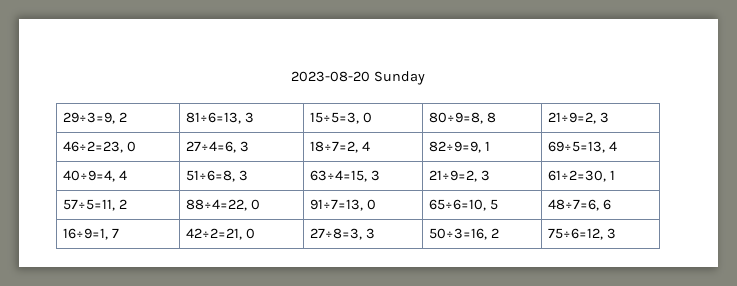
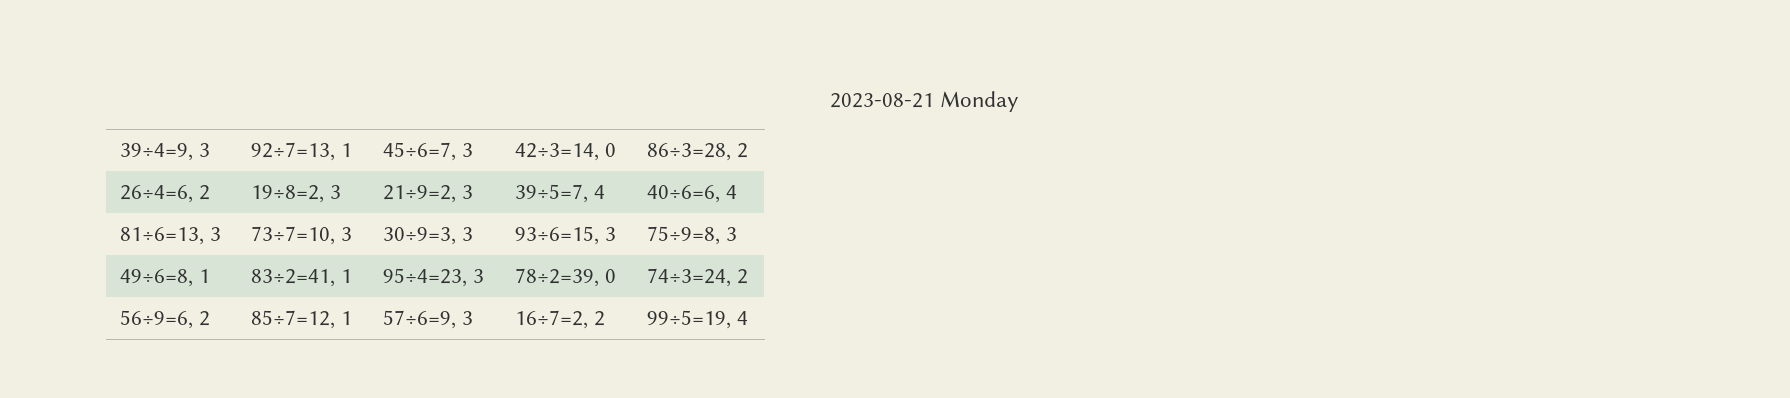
- 2023-08-20 Sunday
- 29÷3=9, 2 | 81÷6=13, 3 | 15÷5=3, 0 | 80÷9=8, 8 | 21÷9=2, 3
- 46÷2=23, 0 | 27÷4=6, 3 | 18÷7=2, 4 | 82÷9=9, 1 | 69÷5=13, 4
- 40÷9=4, 4 | 51÷6=8, 3 | 63÷4=15, 3 | 21÷9=2, 3 | 61÷2=30, 1
- 57÷5=11, 2 | 88÷4=22, 0 | 91÷7=13, 0 | 65÷6=10, 5 | 48÷7=6, 6
- 16÷9=1, 7 | 42÷2=21, 0 | 27÷8=3, 3 | 50÷3=16, 2 | 75÷6=12, 3
+ 2023-08-21 Monday
+ 39÷4=9, 3 | 92÷7=13, 1 | 45÷6=7, 3 | 42÷3=14, 0 | 86÷3=28, 2
+ 26÷4=6, 2 | 19÷8=2, 3 | 21÷9=2, 3 | 39÷5=7, 4 | 40÷6=6, 4
+ 81÷6=13, 3 | 73÷7=10, 3 | 30÷9=3, 3 | 93÷6=15, 3 | 75÷9=8, 3
+ 49÷6=8, 1 | 83÷2=41, 1 | 95÷4=23, 3 | 78÷2=39, 0 | 74÷3=24, 2
+ 56÷9=6, 2 | 85÷7=12, 1 | 57÷6=9, 3 | 16÷7=2, 2 | 99÷5=19, 4

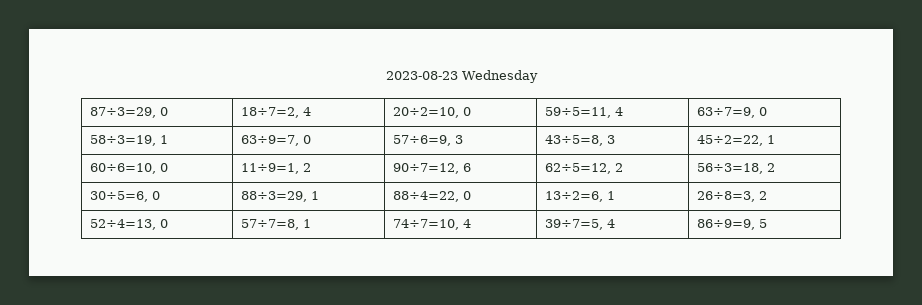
- 2023-08-21 Monday
- 39÷4=9, 3 | 92÷7=13, 1 | 45÷6=7, 3 | 42÷3=14, 0 | 86÷3=28, 2
- 26÷4=6, 2 | 19÷8=2, 3 | 21÷9=2, 3 | 39÷5=7, 4 | 40÷6=6, 4
- 81÷6=13, 3 | 73÷7=10, 3 | 30÷9=3, 3 | 93÷6=15, 3 | 75÷9=8, 3
- 49÷6=8, 1 | 83÷2=41, 1 | 95÷4=23, 3 | 78÷2=39, 0 | 74÷3=24, 2
- 56÷9=6, 2 | 85÷7=12, 1 | 57÷6=9, 3 | 16÷7=2, 2 | 99÷5=19, 4
+ 2023-08-23 Wednesday
+ 87÷3=29, 0 | 18÷7=2, 4 | 20÷2=10, 0 | 59÷5=11, 4 | 63÷7=9, 0
+ 58÷3=19, 1 | 63÷9=7, 0 | 57÷6=9, 3 | 43÷5=8, 3 | 45÷2=22, 1
+ 60÷6=10, 0 | 11÷9=1, 2 | 90÷7=12, 6 | 62÷5=12, 2 | 56÷3=18, 2
+ 30÷5=6, 0 | 88÷3=29, 1 | 88÷4=22, 0 | 13÷2=6, 1 | 26÷8=3, 2
+ 52÷4=13, 0 | 57÷7=8, 1 | 74÷7=10, 4 | 39÷7=5, 4 | 86÷9=9, 5

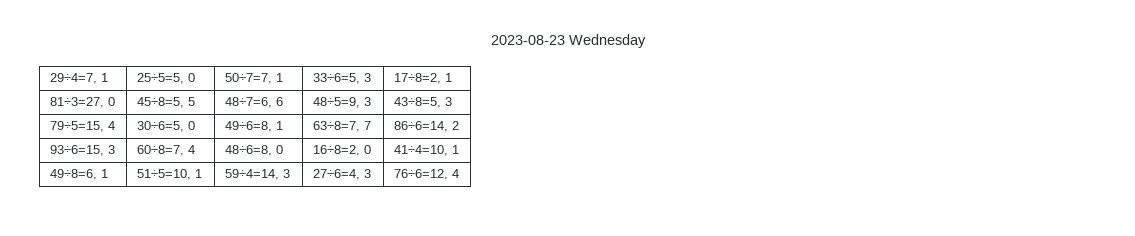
- 87÷3=29, 0 | 18÷7=2, 4 | 20÷2=10, 0 | 59÷5=11, 4 | 63÷7=9, 0
- 58÷3=19, 1 | 63÷9=7, 0 | 57÷6=9, 3 | 43÷5=8, 3 | 45÷2=22, 1
- 60÷6=10, 0 | 11÷9=1, 2 | 90÷7=12, 6 | 62÷5=12, 2 | 56÷3=18, 2
- 30÷5=6, 0 | 88÷3=29, 1 | 88÷4=22, 0 | 13÷2=6, 1 | 26÷8=3, 2
- 52÷4=13, 0 | 57÷7=8, 1 | 74÷7=10, 4 | 39÷7=5, 4 | 86÷9=9, 5
+ 29÷4=7, 1 | 25÷5=5, 0 | 50÷7=7, 1 | 33÷6=5, 3 | 17÷8=2, 1
+ 81÷3=27, 0 | 45÷8=5, 5 | 48÷7=6, 6 | 48÷5=9, 3 | 43÷8=5, 3
+ 79÷5=15, 4 | 30÷6=5, 0 | 49÷6=8, 1 | 63÷8=7, 7 | 86÷6=14, 2
+ 93÷6=15, 3 | 60÷8=7, 4 | 48÷6=8, 0 | 16÷8=2, 0 | 41÷4=10, 1
+ 49÷8=6, 1 | 51÷5=10, 1 | 59÷4=14, 3 | 27÷6=4, 3 | 76÷6=12, 4

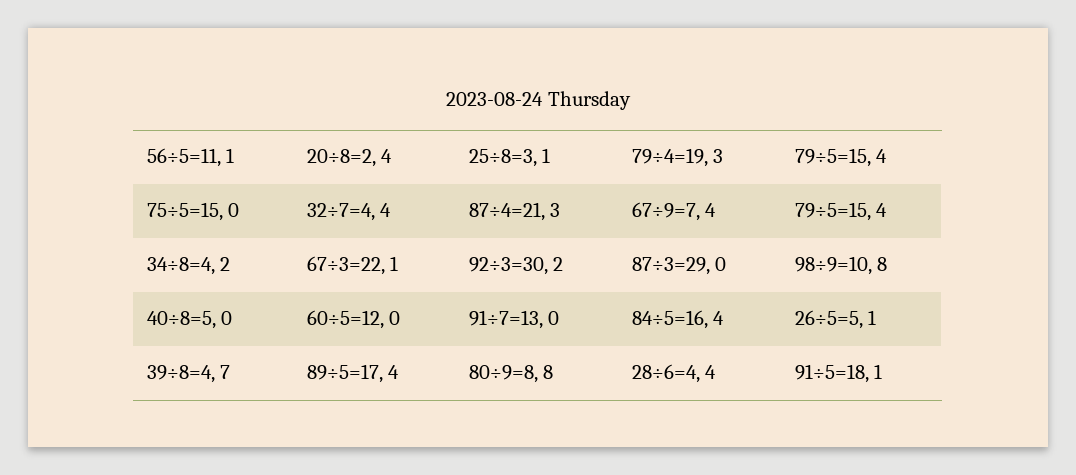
- 2023-08-23 Wednesday
- 29÷4=7, 1 | 25÷5=5, 0 | 50÷7=7, 1 | 33÷6=5, 3 | 17÷8=2, 1
- 81÷3=27, 0 | 45÷8=5, 5 | 48÷7=6, 6 | 48÷5=9, 3 | 43÷8=5, 3
- 79÷5=15, 4 | 30÷6=5, 0 | 49÷6=8, 1 | 63÷8=7, 7 | 86÷6=14, 2
- 93÷6=15, 3 | 60÷8=7, 4 | 48÷6=8, 0 | 16÷8=2, 0 | 41÷4=10, 1
- 49÷8=6, 1 | 51÷5=10, 1 | 59÷4=14, 3 | 27÷6=4, 3 | 76÷6=12, 4
+ 2023-08-24 Thursday
+ 56÷5=11, 1 | 20÷8=2, 4 | 25÷8=3, 1 | 79÷4=19, 3 | 79÷5=15, 4
+ 75÷5=15, 0 | 32÷7=4, 4 | 87÷4=21, 3 | 67÷9=7, 4 | 79÷5=15, 4
+ 34÷8=4, 2 | 67÷3=22, 1 | 92÷3=30, 2 | 87÷3=29, 0 | 98÷9=10, 8
+ 40÷8=5, 0 | 60÷5=12, 0 | 91÷7=13, 0 | 84÷5=16, 4 | 26÷5=5, 1
+ 39÷8=4, 7 | 89÷5=17, 4 | 80÷9=8, 8 | 28÷6=4, 4 | 91÷5=18, 1

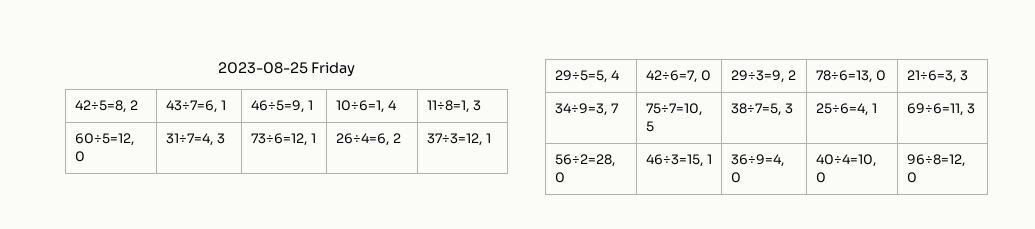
- 2023-08-24 Thursday
- 56÷5=11, 1 | 20÷8=2, 4 | 25÷8=3, 1 | 79÷4=19, 3 | 79÷5=15, 4
- 75÷5=15, 0 | 32÷7=4, 4 | 87÷4=21, 3 | 67÷9=7, 4 | 79÷5=15, 4
- 34÷8=4, 2 | 67÷3=22, 1 | 92÷3=30, 2 | 87÷3=29, 0 | 98÷9=10, 8
- 40÷8=5, 0 | 60÷5=12, 0 | 91÷7=13, 0 | 84÷5=16, 4 | 26÷5=5, 1
- 39÷8=4, 7 | 89÷5=17, 4 | 80÷9=8, 8 | 28÷6=4, 4 | 91÷5=18, 1
+ 2023-08-25 Friday
+ 42÷5=8, 2 | 43÷7=6, 1 | 46÷5=9, 1 | 10÷6=1, 4 | 11÷8=1, 3
+ 60÷5=12, 0 | 31÷7=4, 3 | 73÷6=12, 1 | 26÷4=6, 2 | 37÷3=12, 1
+ 29÷5=5, 4 | 42÷6=7, 0 | 29÷3=9, 2 | 78÷6=13, 0 | 21÷6=3, 3
+ 34÷9=3, 7 | 75÷7=10, 5 | 38÷7=5, 3 | 25÷6=4, 1 | 69÷6=11, 3
+ 56÷2=28, 0 | 46÷3=15, 1 | 36÷9=4, 0 | 40÷4=10, 0 | 96÷8=12, 0

